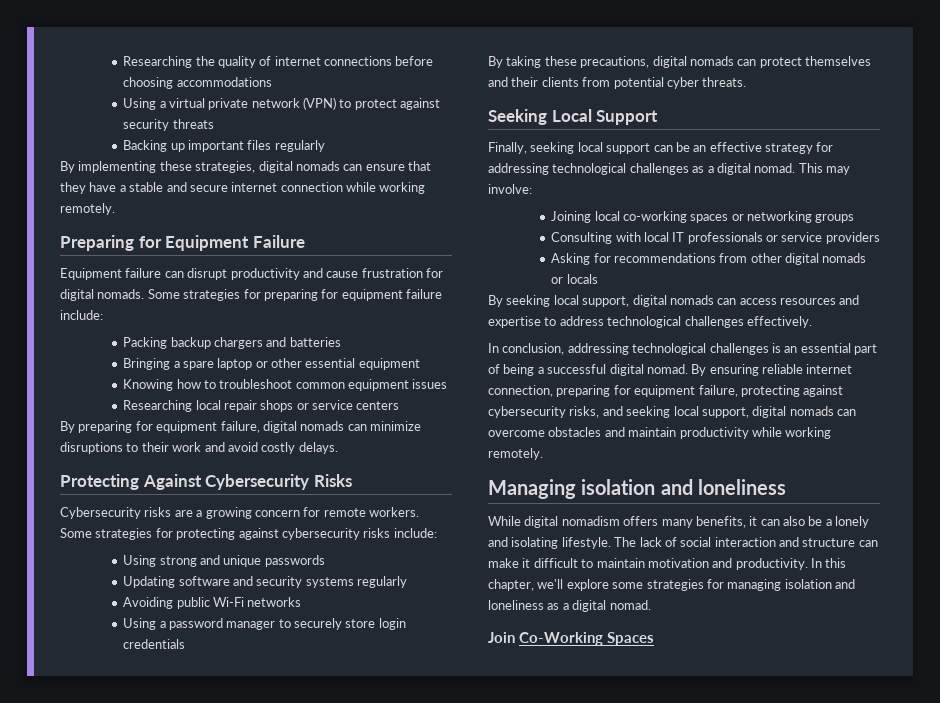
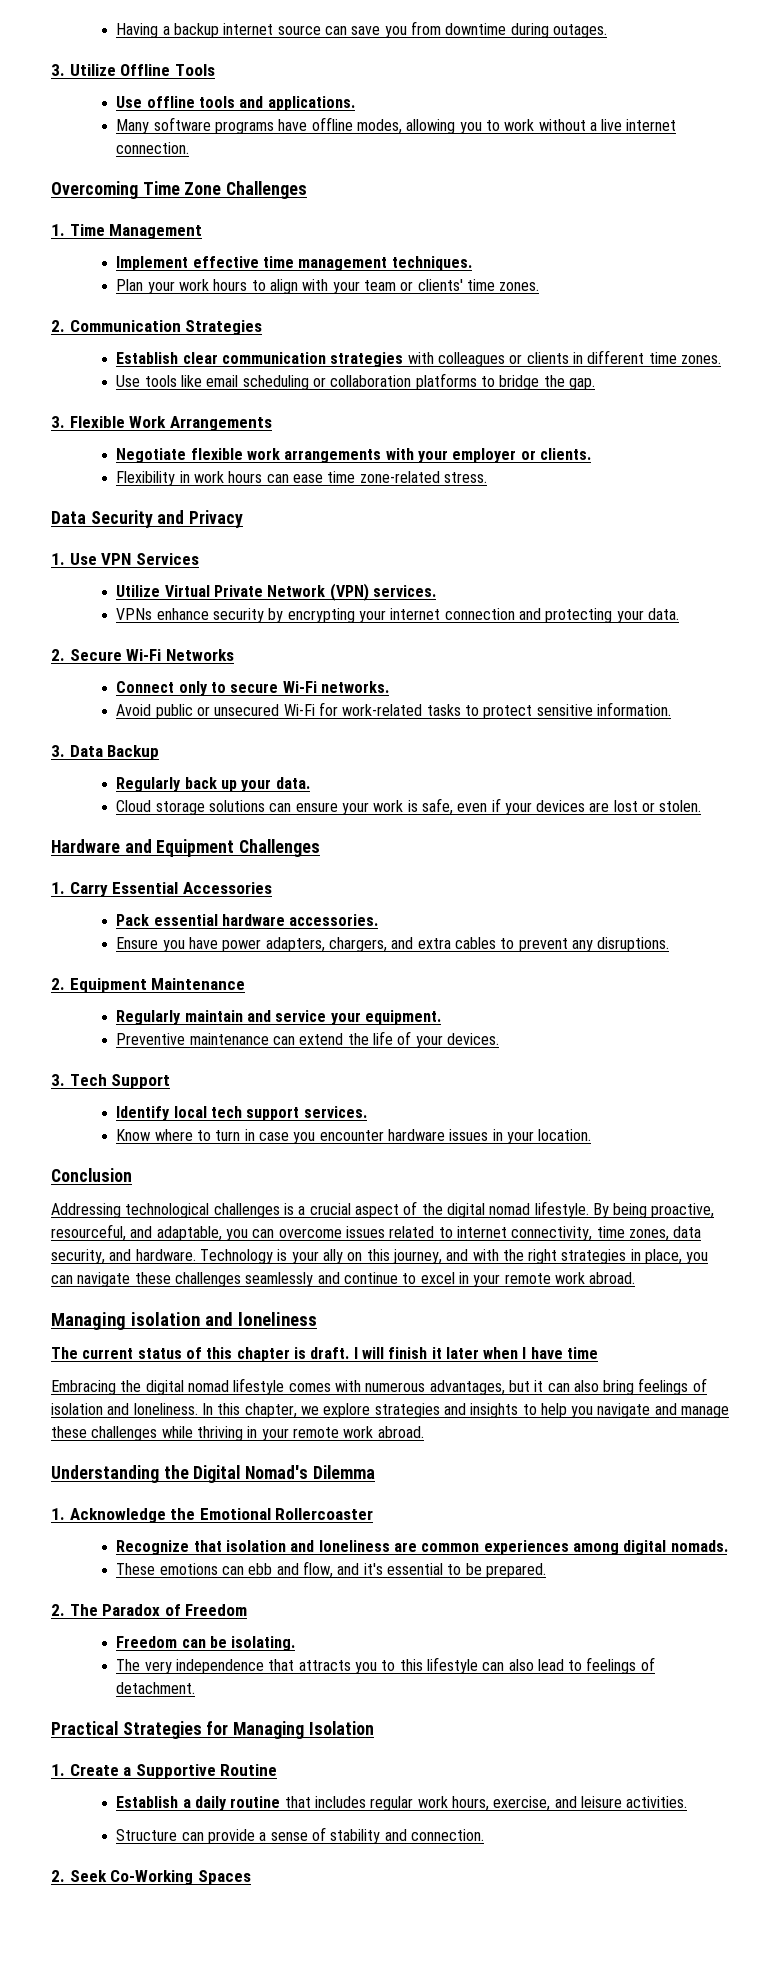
- Researching the quality of internet connections before choosing accommodations
- Using a virtual private network (VPN) to protect against security threats
- Backing up important files regularly
- By implementing these strategies, digital nomads can ensure that they have a stable and secure internet connection while working remotely.
- Preparing for Equipment Failure
- Equipment failure can disrupt productivity and cause frustration for digital nomads. Some strategies for preparing for equipment failure include:
- Packing backup chargers and batteries
- Bringing a spare laptop or other essential equipment
- Knowing how to troubleshoot common equipment issues
- Researching local repair shops or service centers
- By preparing for equipment failure, digital nomads can minimize disruptions to their work and avoid costly delays.
- Protecting Against Cybersecurity Risks
- Cybersecurity risks are a growing concern for remote workers. Some strategies for protecting against cybersecurity risks include:
- Using strong and unique passwords
- Updating software and security systems regularly
- Avoiding public Wi-Fi networks
- Using a password manager to securely store login credentials
- By taking these precautions, digital nomads can protect themselves and their clients from potential cyber threats.
- Seeking Local Support
- Finally, seeking local support can be an effective strategy for addressing technological challenges as a digital nomad. This may involve:
- Joining local co-working spaces or networking groups
- Consulting with local IT professionals or service providers
- Asking for recommendations from other digital nomads or locals
- By seeking local support, digital nomads can access resources and expertise to address technological challenges effectively.
- In conclusion, addressing technological challenges is an essential part of being a successful digital nomad. By ensuring reliable internet connection, preparing for equipment failure, protecting against cybersecurity risks, and seeking local support, digital nomads can overcome obstacles and maintain productivity while working remotely.
+ Having a backup internet source can save you from downtime during outages.
+ 3. Utilize Offline Tools
+ Use offline tools and applications.
+ Many software programs have offline modes, allowing you to work without a live internet connection.
+ Overcoming Time Zone Challenges
+ 1. Time Management
+ Implement effective time management techniques.
+ Plan your work hours to align with your team or clients' time zones.
+ 2. Communication Strategies
+ Establish clear communication strategies with colleagues or clients in different time zones.
+ Use tools like email scheduling or collaboration platforms to bridge the gap.
+ 3. Flexible Work Arrangements
+ Negotiate flexible work arrangements with your employer or clients.
+ Flexibility in work hours can ease time zone-related stress.
+ Data Security and Privacy
+ 1. Use VPN Services
+ Utilize Virtual Private Network (VPN) services.
+ VPNs enhance security by encrypting your internet connection and protecting your data.
+ 2. Secure Wi-Fi Networks
+ Connect only to secure Wi-Fi networks.
+ Avoid public or unsecured Wi-Fi for work-related tasks to protect sensitive information.
+ 3. Data Backup
+ Regularly back up your data.
+ Cloud storage solutions can ensure your work is safe, even if your devices are lost or stolen.
+ Hardware and Equipment Challenges
+ 1. Carry Essential Accessories
+ Pack essential hardware accessories.
+ Ensure you have power adapters, chargers, and extra cables to prevent any disruptions.
+ 2. Equipment Maintenance
+ Regularly maintain and service your equipment.
+ Preventive maintenance can extend the life of your devices.
+ 3. Tech Support
+ Identify local tech support services.
+ Know where to turn in case you encounter hardware issues in your location.
+ Conclusion
+ Addressing technological challenges is a crucial aspect of the digital nomad lifestyle. By being proactive, resourceful, and adaptable, you can overcome issues related to internet connectivity, time zones, data security, and hardware. Technology is your ally on this journey, and with the right strategies in place, you can navigate these challenges seamlessly and continue to excel in your remote work abroad.
  Managing isolation and loneliness
- While digital nomadism offers many benefits, it can also be a lonely and isolating lifestyle. The lack of social interaction and structure can make it difficult to maintain motivation and productivity. In this chapter, we'll explore some strategies for managing isolation and loneliness as a digital nomad.
- Join Co-Working Spaces
+ The current status of this chapter is draft. I will finish it later when I have time
+ Embracing the digital nomad lifestyle comes with numerous advantages, but it can also bring feelings of isolation and loneliness. In this chapter, we explore strategies and insights to help you navigate and manage these challenges while thriving in your remote work abroad.
+ Understanding the Digital Nomad's Dilemma
+ 1. Acknowledge the Emotional Rollercoaster
+ Recognize that isolation and loneliness are common experiences among digital nomads.
+ These emotions can ebb and flow, and it's essential to be prepared.
+ 2. The Paradox of Freedom
+ Freedom can be isolating.
+ The very independence that attracts you to this lifestyle can also lead to feelings of detachment.
+ Practical Strategies for Managing Isolation
+ 1. Create a Supportive Routine
+ Establish a daily routine that includes regular work hours, exercise, and leisure activities.
+ Structure can provide a sense of stability and connection.
+ 2. Seek Co-Working Spaces

